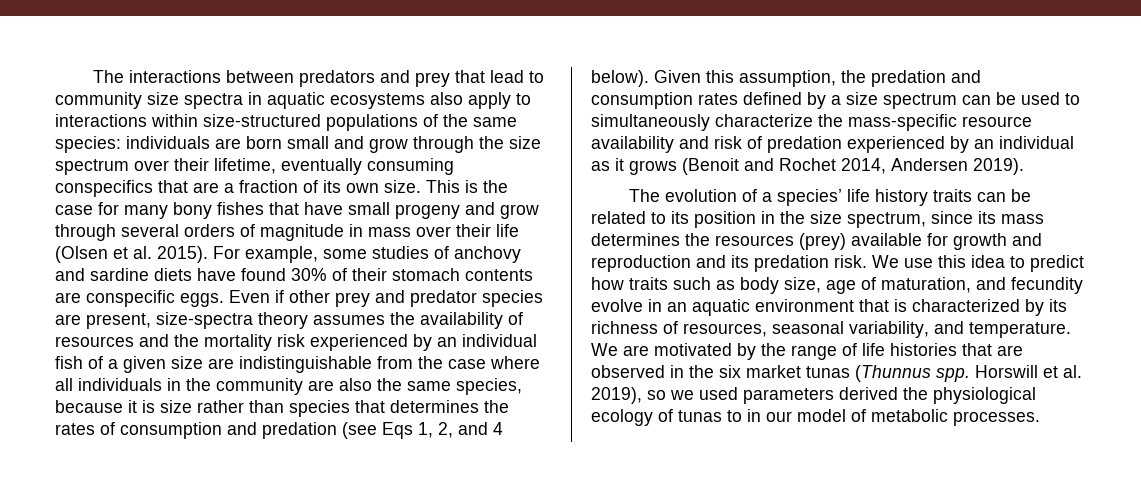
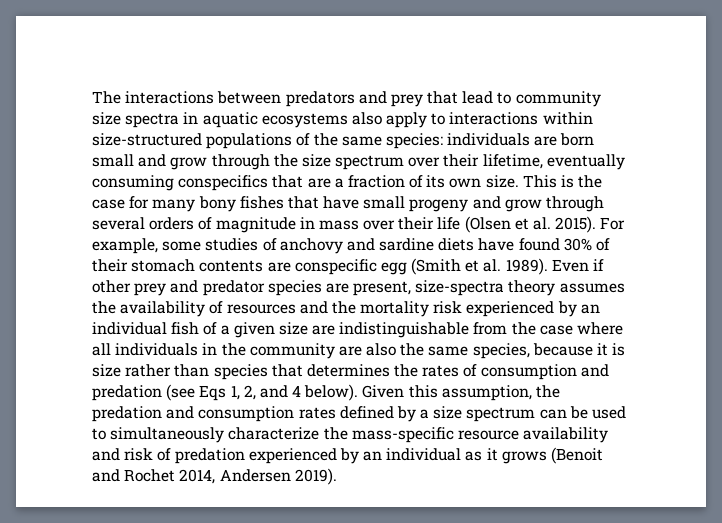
- For example, some studies of anchovy and sardine diets have found 30% of their stomach contents are conspecific eggs.
+ For example, some studies of anchovy and sardine diets have found 30% of their stomach contents are conspecific egg (Smith et al. 1989).
- The evolution of a species’ life history traits can be related to its position in the size spectrum, since its mass determines the resources (prey) available for growth and reproduction and its predation risk. We use this idea to predict how traits such as body size, age of maturation, and fecundity evolve in an aquatic environment that is characterized by its richness of resources, seasonal variability, and temperature. We are motivated by the range of life histories that are observed in the six market tunas (Thunnus spp. Horswill et al. 2019), so we used parameters derived the physiological ecology of tunas to in our model of metabolic processes.

